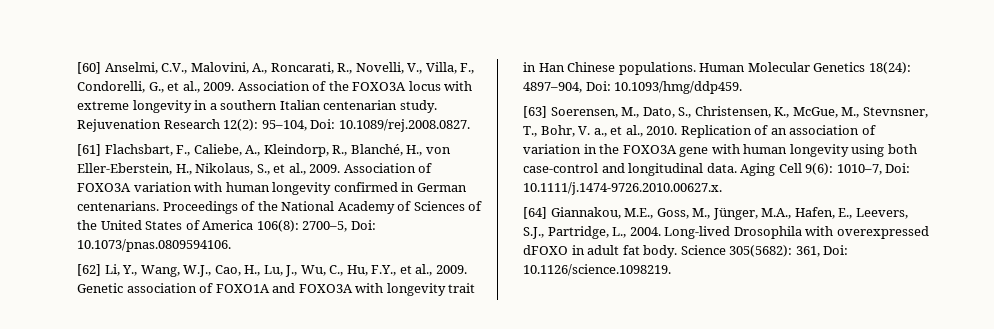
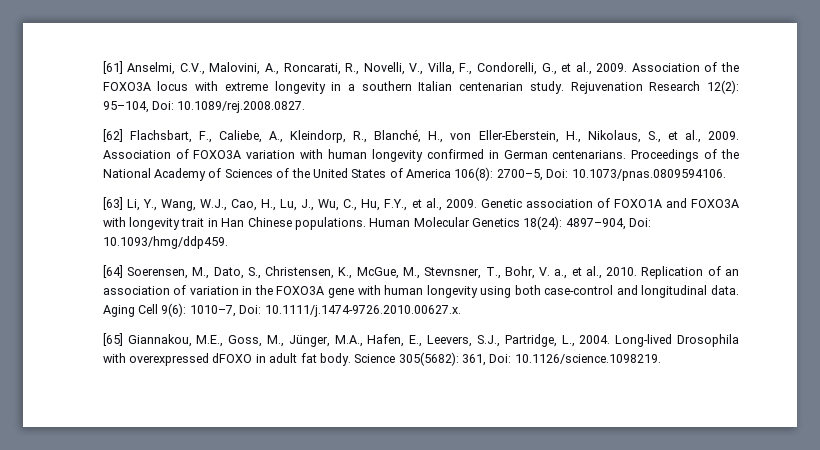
- [60] Anselmi, C.V., Malovini, A., Roncarati, R., Novelli, V., Villa, F., Condorelli, G., et al., 2009.
+ [61] Anselmi, C.V., Malovini, A., Roncarati, R., Novelli, V., Villa, F., Condorelli, G., et al., 2009.
- [61] Flachsbart, F., Caliebe, A., Kleindorp, R., Blanché, H., von Eller-Eberstein, H., Nikolaus, S., et al., 2009.
+ [62] Flachsbart, F., Caliebe, A., Kleindorp, R., Blanché, H., von Eller-Eberstein, H., Nikolaus, S., et al., 2009.
- [62] Li, Y., Wang, W.J., Cao, H., Lu, J., Wu, C., Hu, F.Y., et al., 2009.
+ [63] Li, Y., Wang, W.J., Cao, H., Lu, J., Wu, C., Hu, F.Y., et al., 2009.
- [63] Soerensen, M., Dato, S., Christensen, K., McGue, M., Stevnsner, T., Bohr, V. a., et al., 2010.
+ [64] Soerensen, M., Dato, S., Christensen, K., McGue, M., Stevnsner, T., Bohr, V. a., et al., 2010.
- [64] Giannakou, M.E., Goss, M., Jünger, M.A., Hafen, E., Leevers, S.J., Partridge, L., 2004.
+ [65] Giannakou, M.E., Goss, M., Jünger, M.A., Hafen, E., Leevers, S.J., Partridge, L., 2004.

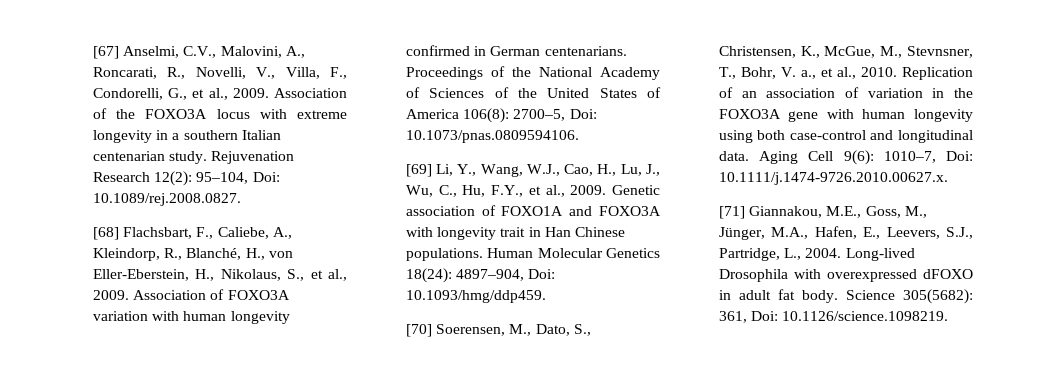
- [61] Anselmi, C.V., Malovini, A., Roncarati, R., Novelli, V., Villa, F., Condorelli, G., et al., 2009.
+ [67] Anselmi, C.V., Malovini, A., Roncarati, R., Novelli, V., Villa, F., Condorelli, G., et al., 2009.
- [62] Flachsbart, F., Caliebe, A., Kleindorp, R., Blanché, H., von Eller-Eberstein, H., Nikolaus, S., et al., 2009.
+ [68] Flachsbart, F., Caliebe, A., Kleindorp, R., Blanché, H., von Eller-Eberstein, H., Nikolaus, S., et al., 2009.
- [63] Li, Y., Wang, W.J., Cao, H., Lu, J., Wu, C., Hu, F.Y., et al., 2009.
+ [69] Li, Y., Wang, W.J., Cao, H., Lu, J., Wu, C., Hu, F.Y., et al., 2009.
- [64] Soerensen, M., Dato, S., Christensen, K., McGue, M., Stevnsner, T., Bohr, V. a., et al., 2010.
+ [70] Soerensen, M., Dato, S., Christensen, K., McGue, M., Stevnsner, T., Bohr, V. a., et al., 2010.
- [65] Giannakou, M.E., Goss, M., Jünger, M.A., Hafen, E., Leevers, S.J., Partridge, L., 2004.
+ [71] Giannakou, M.E., Goss, M., Jünger, M.A., Hafen, E., Leevers, S.J., Partridge, L., 2004.

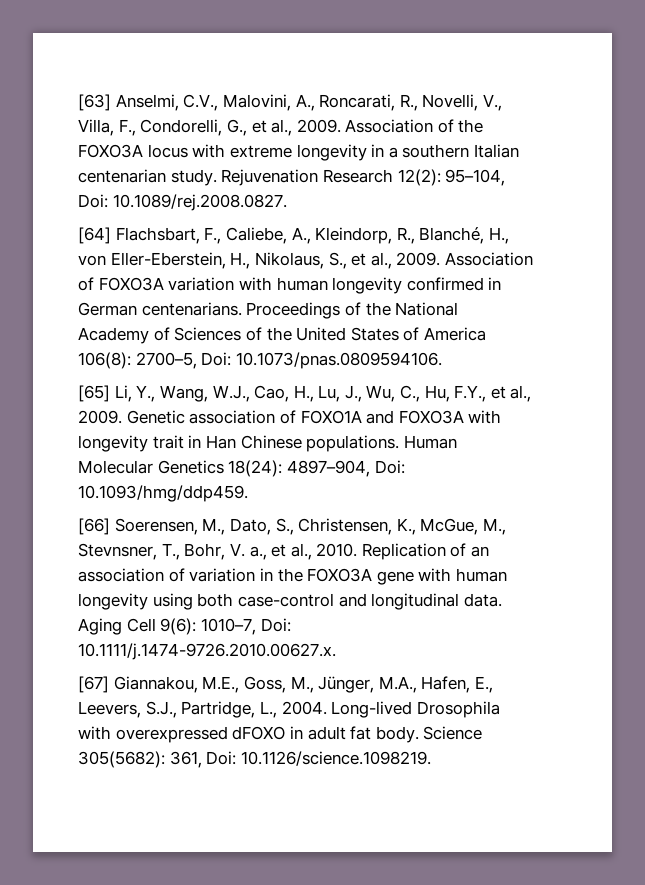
- [67] Anselmi, C.V., Malovini, A., Roncarati, R., Novelli, V., Villa, F., Condorelli, G., et al., 2009.
+ [63] Anselmi, C.V., Malovini, A., Roncarati, R., Novelli, V., Villa, F., Condorelli, G., et al., 2009.
- [68] Flachsbart, F., Caliebe, A., Kleindorp, R., Blanché, H., von Eller-Eberstein, H., Nikolaus, S., et al., 2009.
+ [64] Flachsbart, F., Caliebe, A., Kleindorp, R., Blanché, H., von Eller-Eberstein, H., Nikolaus, S., et al., 2009.
- [69] Li, Y., Wang, W.J., Cao, H., Lu, J., Wu, C., Hu, F.Y., et al., 2009.
+ [65] Li, Y., Wang, W.J., Cao, H., Lu, J., Wu, C., Hu, F.Y., et al., 2009.
- [70] Soerensen, M., Dato, S., Christensen, K., McGue, M., Stevnsner, T., Bohr, V. a., et al., 2010.
+ [66] Soerensen, M., Dato, S., Christensen, K., McGue, M., Stevnsner, T., Bohr, V. a., et al., 2010.
- [71] Giannakou, M.E., Goss, M., Jünger, M.A., Hafen, E., Leevers, S.J., Partridge, L., 2004.
+ [67] Giannakou, M.E., Goss, M., Jünger, M.A., Hafen, E., Leevers, S.J., Partridge, L., 2004.

